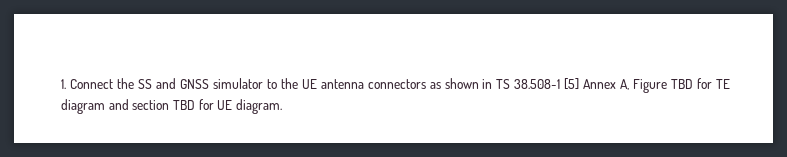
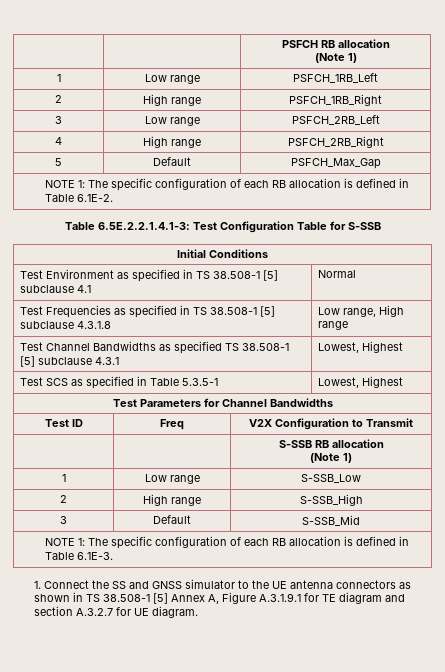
+ | | PSFCH RB allocation
+ (Note 1)
+ 1 | Low range | PSFCH_1RB_Left
+ 2 | High range | PSFCH_1RB_Right
+ 3 | Low range | PSFCH_2RB_Left
+ 4 | High range | PSFCH_2RB_Right
+ 5 | Default | PSFCH_Max_Gap
+ NOTE 1: The specific configuration of each RB allocation is defined in Table 6.1E-2.
+ Table 6.5E.2.2.1.4.1-3: Test Configuration Table for S-SSB
+ Initial Conditions
+ Test Environment as specified in TS 38.508-1 [5] subclause 4.1 | Normal
+ Test Frequencies as specified in TS 38.508-1 [5] subclause 4.3.1.8 | Low range, High range
+ Test Channel Bandwidths as specified TS 38.508-1 [5] subclause 4.3.1 | Lowest, Highest
+ Test SCS as specified in Table 5.3.5-1 | Lowest, Highest
+ Test Parameters for Channel Bandwidths
+ Test ID | Freq | V2X Configuration to Transmit
+ | | S-SSB RB allocation
+ (Note 1)
+ 1 | Low range | S-SSB_Low
+ 2 | High range | S-SSB_High
+ 3 | Default | S-SSB_Mid
+ NOTE 1: The specific configuration of each RB allocation is defined in Table 6.1E-3.
- 1. Connect the SS and GNSS simulator to the UE antenna connectors as shown in TS 38.508-1 [5] Annex A, Figure TBD for TE diagram and section TBD for UE diagram.
+ 1. Connect the SS and GNSS simulator to the UE antenna connectors as shown in TS 38.508-1 [5] Annex A, Figure A.3.1.9.1 for TE diagram and section A.3.2.7 for UE diagram.

